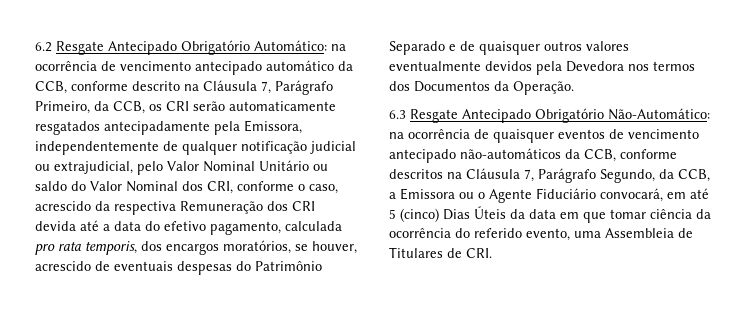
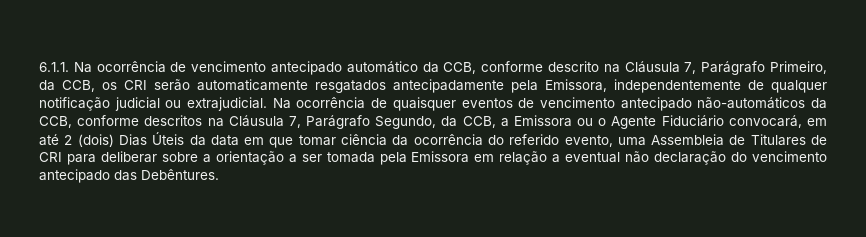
- 6.2 Resgate Antecipado Obrigatório Automático: na ocorrência de vencimento antecipado automático da CCB, conforme descrito na Cláusula 7, Parágrafo Primeiro, da CCB, os CRI serão automaticamente resgatados antecipadamente pela Emissora, independentemente de qualquer notificação judicial ou extrajudicial, pelo Valor Nominal Unitário ou saldo do Valor Nominal dos CRI, conforme o caso, acrescido da respectiva Remuneração dos CRI devida até a data do efetivo pagamento, calculada pro rata temporis, dos encargos moratórios, se houver, acrescido de eventuais despesas do Patrimônio Separado e de quaisquer outros valores eventualmente devidos pela Devedora nos termos dos Documentos da Operação.
- 6.3 Resgate Antecipado Obrigatório Não-Automático: na ocorrência de quaisquer eventos de vencimento antecipado não-automáticos da CCB, conforme descritos na Cláusula 7, Parágrafo Segundo, da CCB, a Emissora ou o Agente Fiduciário convocará, em até 5 (cinco) Dias Úteis da data em que tomar ciência da ocorrência do referido evento, uma Assembleia de Titulares de CRI.
+ 6.1.1. Na ocorrência de vencimento antecipado automático da CCB, conforme descrito na Cláusula 7, Parágrafo Primeiro, da CCB, os CRI serão automaticamente resgatados antecipadamente pela Emissora, independentemente de qualquer notificação judicial ou extrajudicial. Na ocorrência de quaisquer eventos de vencimento antecipado não-automáticos da CCB, conforme descritos na Cláusula 7, Parágrafo Segundo, da CCB, a Emissora ou o Agente Fiduciário convocará, em até 2 (dois) Dias Úteis da data em que tomar ciência da ocorrência do referido evento, uma Assembleia de Titulares de CRI para deliberar sobre a orientação a ser tomada pela Emissora em relação a eventual não declaração do vencimento antecipado das Debêntures.

